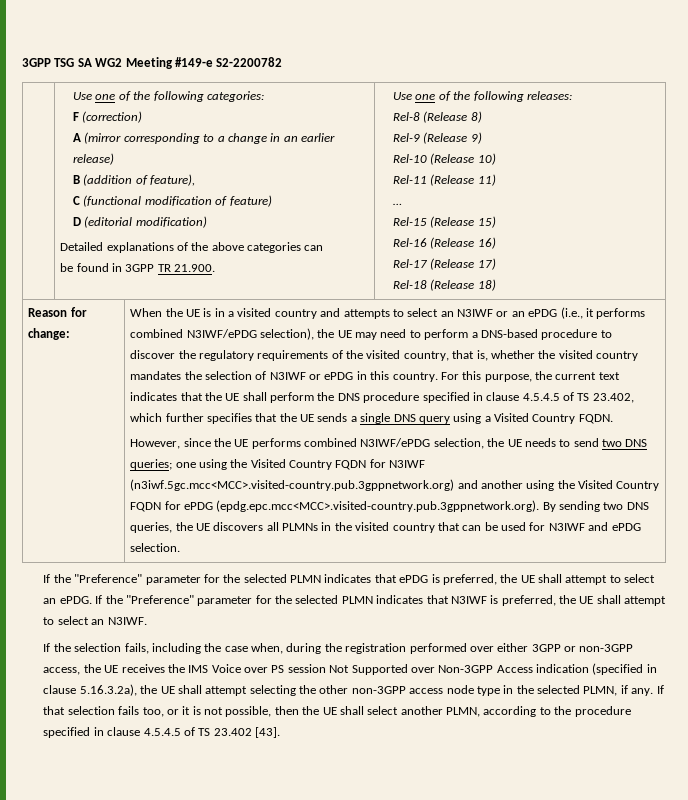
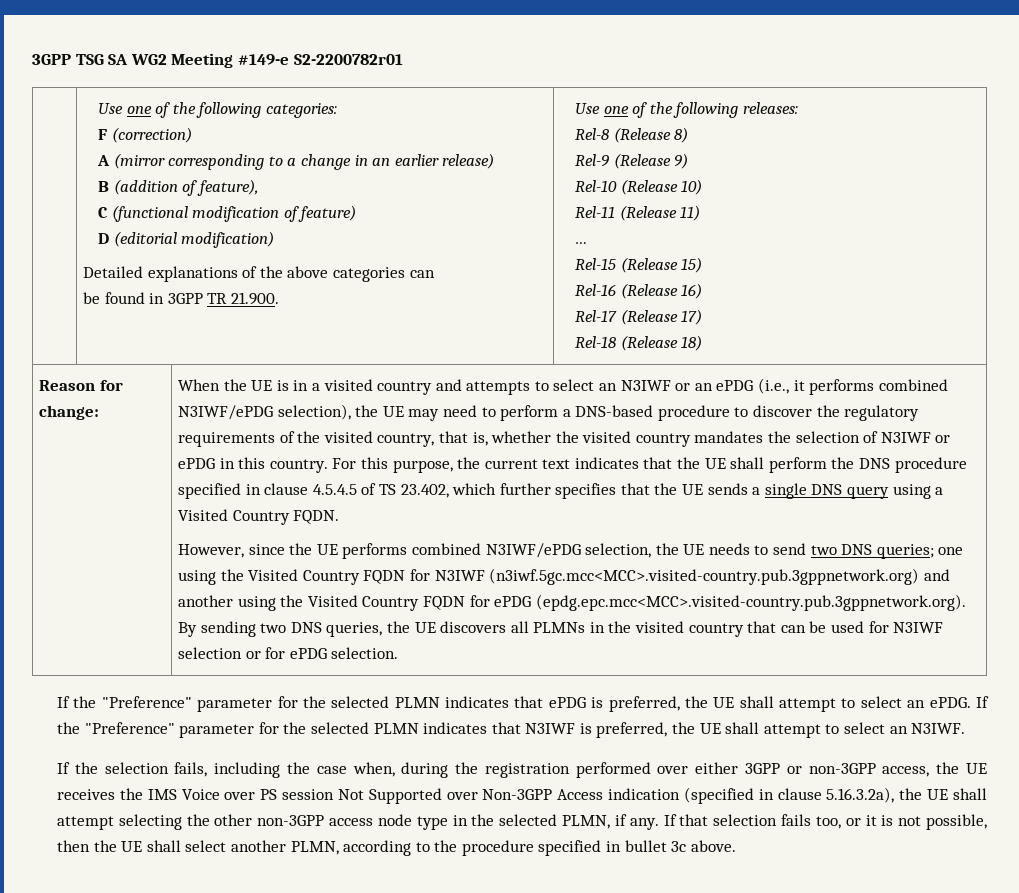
- 3GPP TSG SA WG2 Meeting #149-e S2-2200782
+ 3GPP TSG SA WG2 Meeting #149-e S2-2200782r01
- However, since the UE performs combined N3IWF/ePDG selection, the UE needs to send two DNS queries; one using the Visited Country FQDN for N3IWF (n3iwf.5gc.mcc<MCC>.visited-country.pub.3gppnetwork.org) and another using the Visited Country FQDN for ePDG (epdg.epc.mcc<MCC>.visited-country.pub.3gppnetwork.org). By sending two DNS queries, the UE discovers all PLMNs in the visited country that can be used for N3IWF and ePDG selection.
+ However, since the UE performs combined N3IWF/ePDG selection, the UE needs to send two DNS queries; one using the Visited Country FQDN for N3IWF (n3iwf.5gc.mcc<MCC>.visited-country.pub.3gppnetwork.org) and another using the Visited Country FQDN for ePDG (epdg.epc.mcc<MCC>.visited-country.pub.3gppnetwork.org). By sending two DNS queries, the UE discovers all PLMNs in the visited country that can be used for N3IWF selection or for ePDG selection.
- If that selection fails too, or it is not possible, then the UE shall select another PLMN, according to the procedure specified in clause 4.5.4.5 of TS 23.402 [43].
+ If that selection fails too, or it is not possible, then the UE shall select another PLMN, according to the procedure specified in bullet 3c above.

